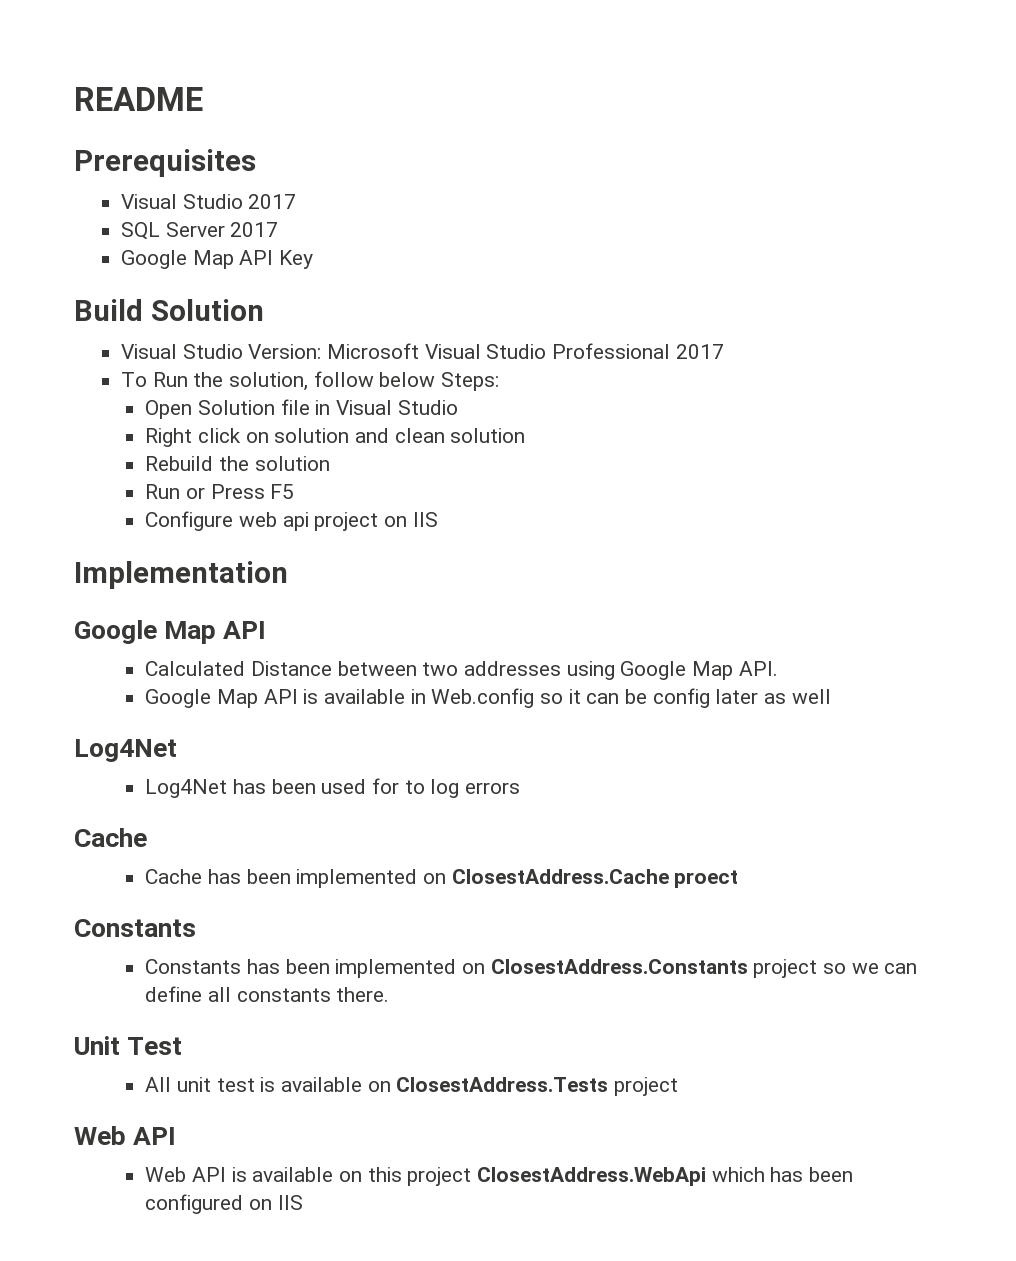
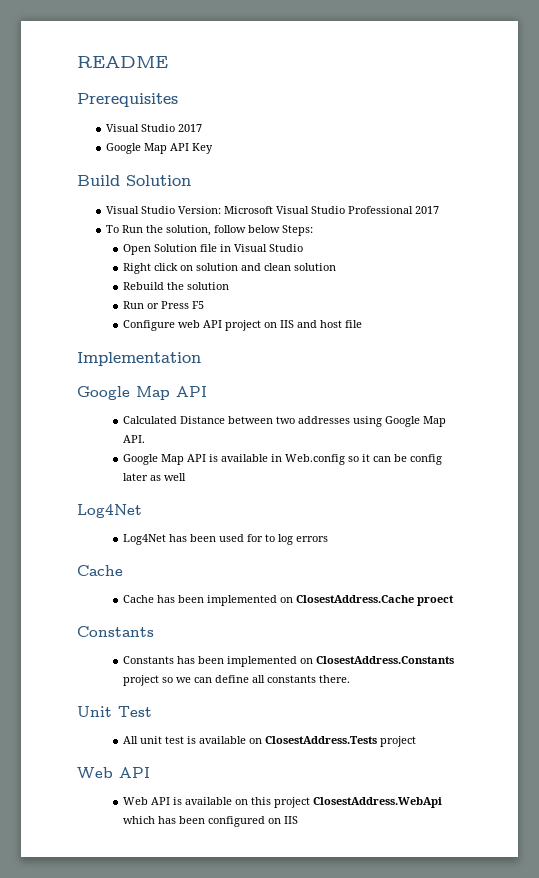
- SQL Server 2017
- Configure web api project on IIS
+ Configure web API project on IIS and host file

